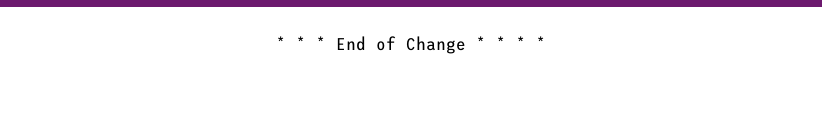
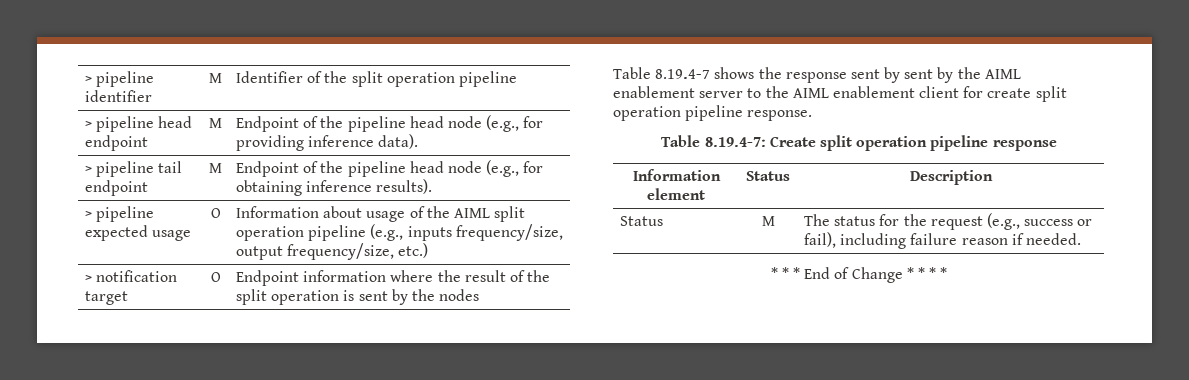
+ > pipeline identifier | M | Identifier of the split operation pipeline
+ > pipeline head endpoint | M | Endpoint of the pipeline head node (e.g., for providing inference data).
+ > pipeline tail endpoint | M | Endpoint of the pipeline head node (e.g., for obtaining inference results).
+ > pipeline expected usage | O | Information about usage of the AIML split operation pipeline (e.g., inputs frequency/size, output frequency/size, etc.)
+ > notification target | O | Endpoint information where the result of the split operation is sent by the nodes
+ Table 8.19.4-7 shows the response sent by sent by the AIML enablement server to the AIML enablement client for create split operation pipeline response.
+ Table 8.19.4-7: Create split operation pipeline response
+ Information element | Status | Description
+ Status | M | The status for the request (e.g., success or fail), including failure reason if needed.

